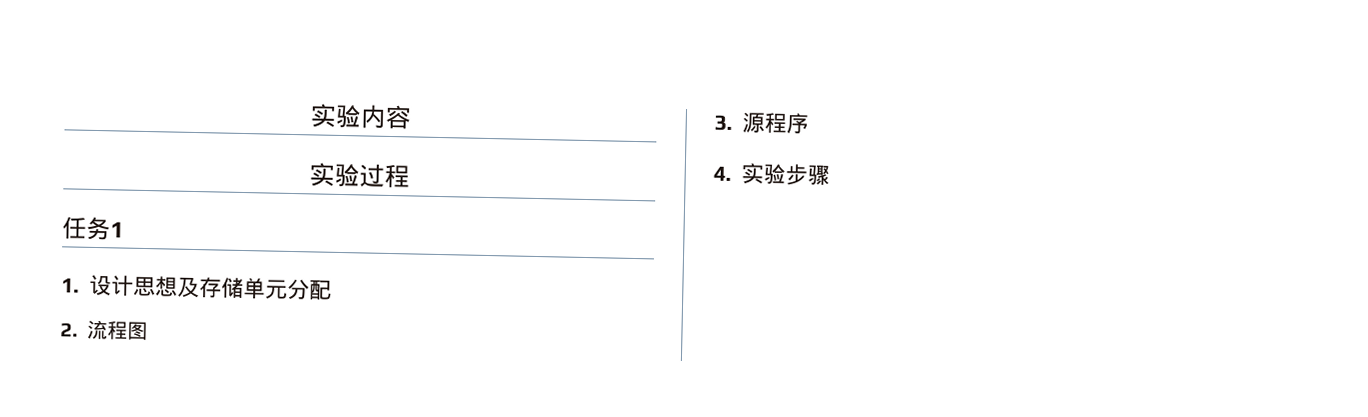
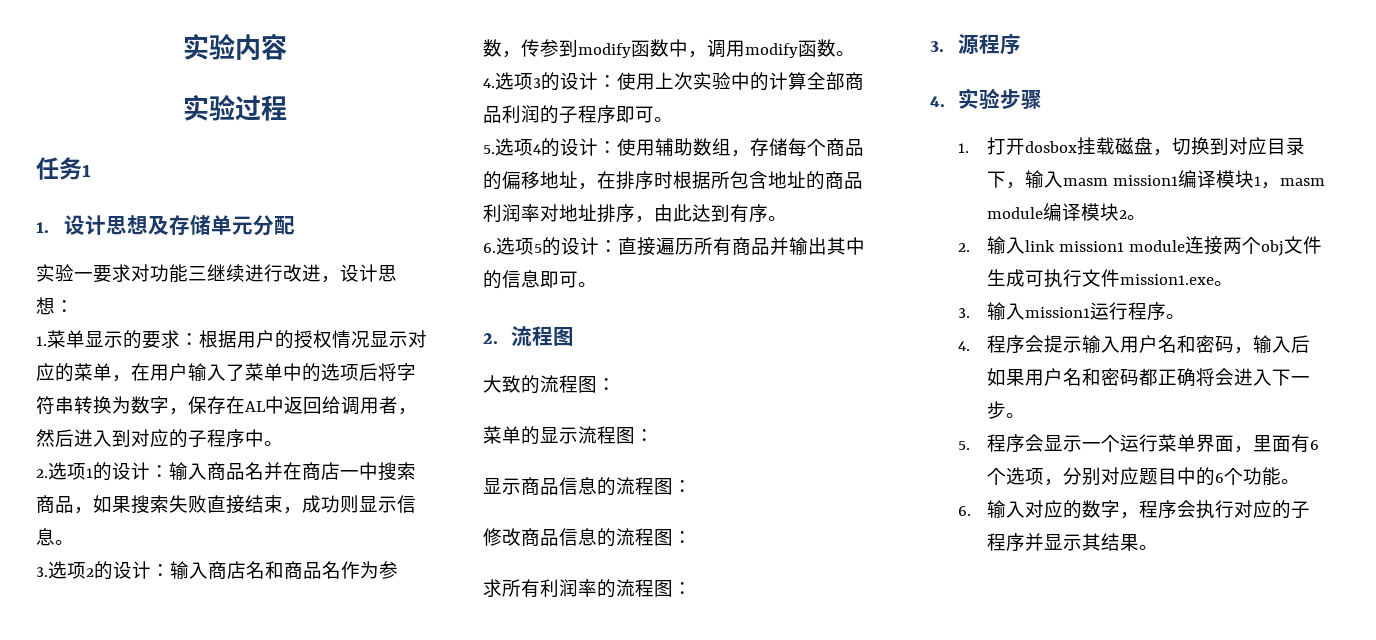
+ 实验一要求对功能三继续进行改进，设计思想：
+ 1.菜单显示的要求：根据用户的授权情况显示对应的菜单，在用户输入了菜单中的选项后将字符串转换为数字，保存在AL中返回给调用者，然后进入到对应的子程序中。
+ 2.选项1的设计：输入商品名并在商店一中搜索商品，如果搜索失败直接结束，成功则显示信息。
+ 3.选项2的设计：输入商店名和商品名作为参数，传参到modify函数中，调用modify函数。
+ 4.选项3的设计：使用上次实验中的计算全部商品利润的子程序即可。
+ 5.选项4的设计：使用辅助数组，存储每个商品的偏移地址，在排序时根据所包含地址的商品利润率对地址排序，由此达到有序。
+ 6.选项5的设计：直接遍历所有商品并输出其中的信息即可。
  2.流程图
+ 大致的流程图：
+ 菜单的显示流程图：
+ 显示商品信息的流程图：
+ 修改商品信息的流程图：
+ 求所有利润率的流程图：
+ 1.打开dosbox挂载磁盘，切换到对应目录下，输入masm mission1编译模块1，masm module编译模块2。
+ 2.输入link mission1 module连接两个obj文件生成可执行文件mission1.exe。
+ 3.输入mission1运行程序。
+ 4.程序会提示输入用户名和密码，输入后如果用户名和密码都正确将会进入下一步。
+ 5.程序会显示一个运行菜单界面，里面有6个选项，分别对应题目中的6个功能。
+ 6.输入对应的数字，程序会执行对应的子程序并显示其结果。

